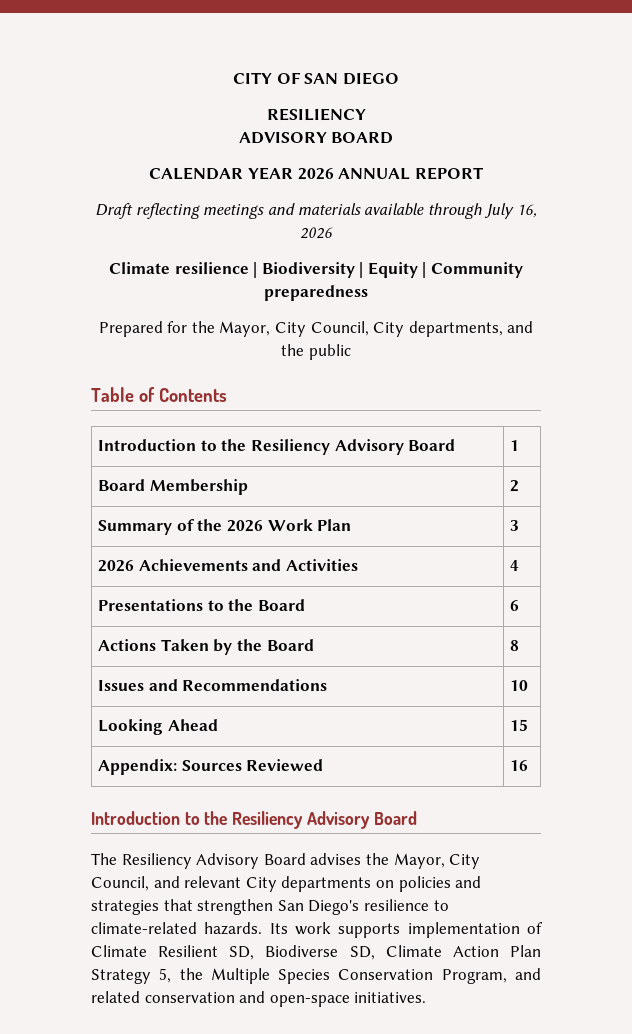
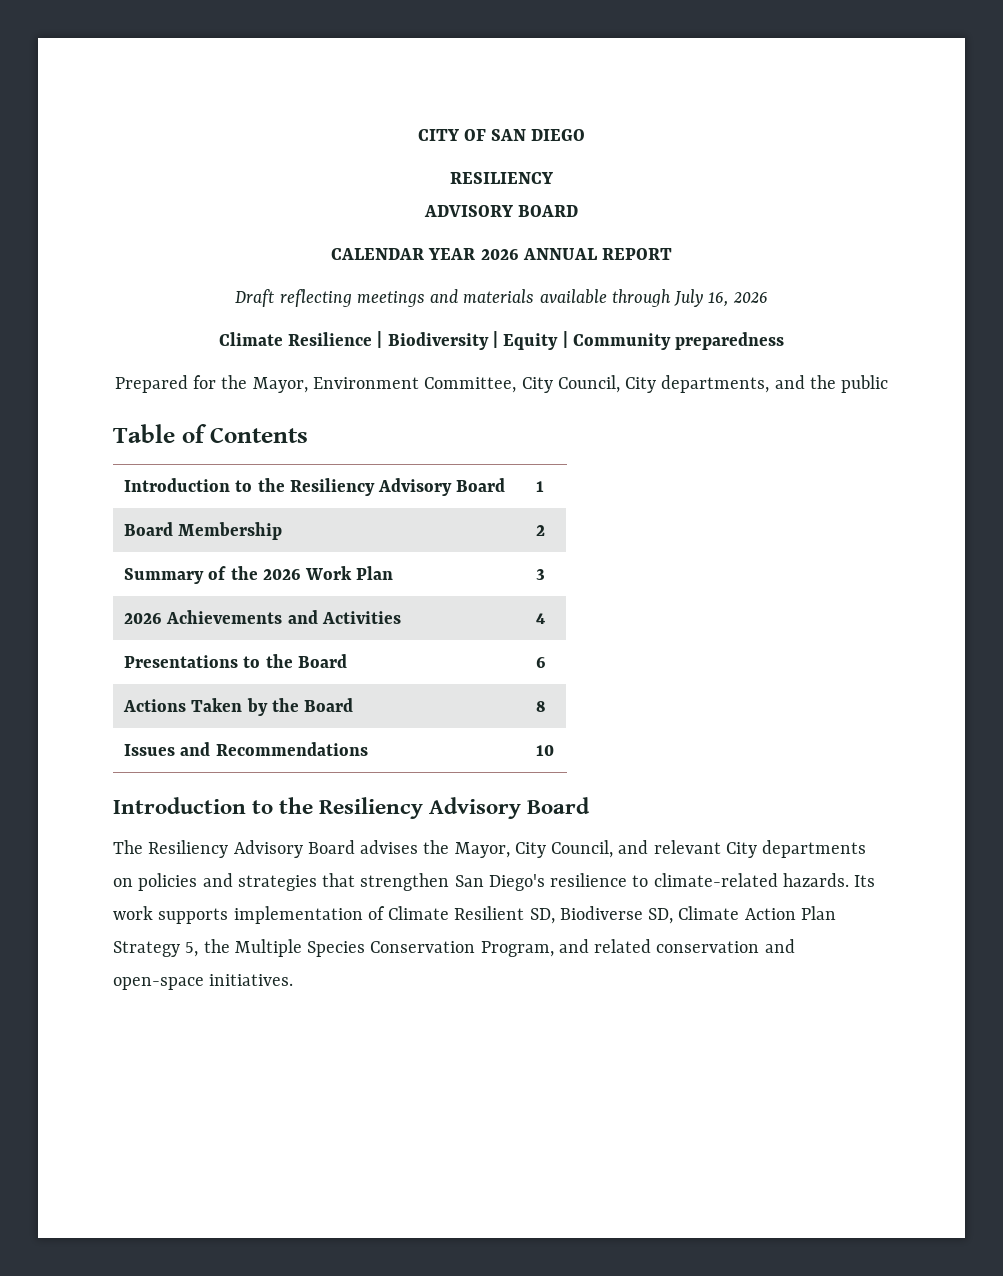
- Climate resilience | Biodiversity | Equity | Community preparedness
+ Climate Resilience | Biodiversity | Equity | Community preparedness
- Prepared for the Mayor, City Council, City departments, and the public
+ Prepared for the Mayor, Environment Committee, City Council, City departments, and the public
- Looking Ahead | 15
- Appendix: Sources Reviewed | 16

